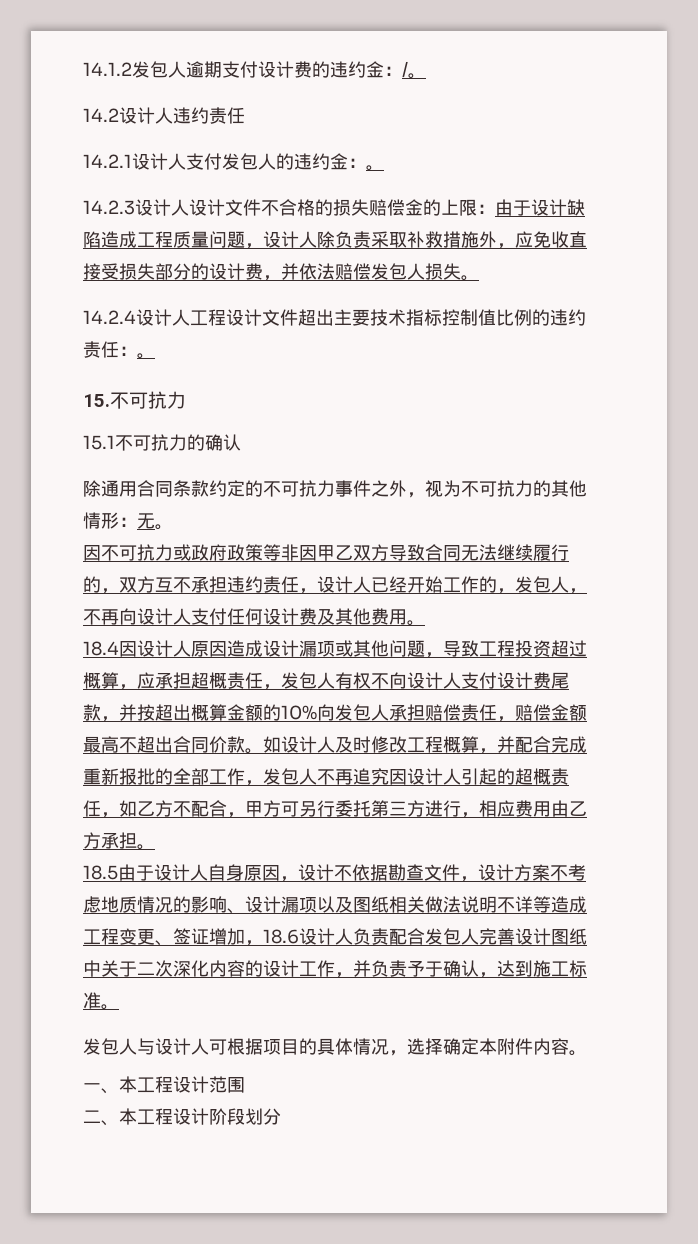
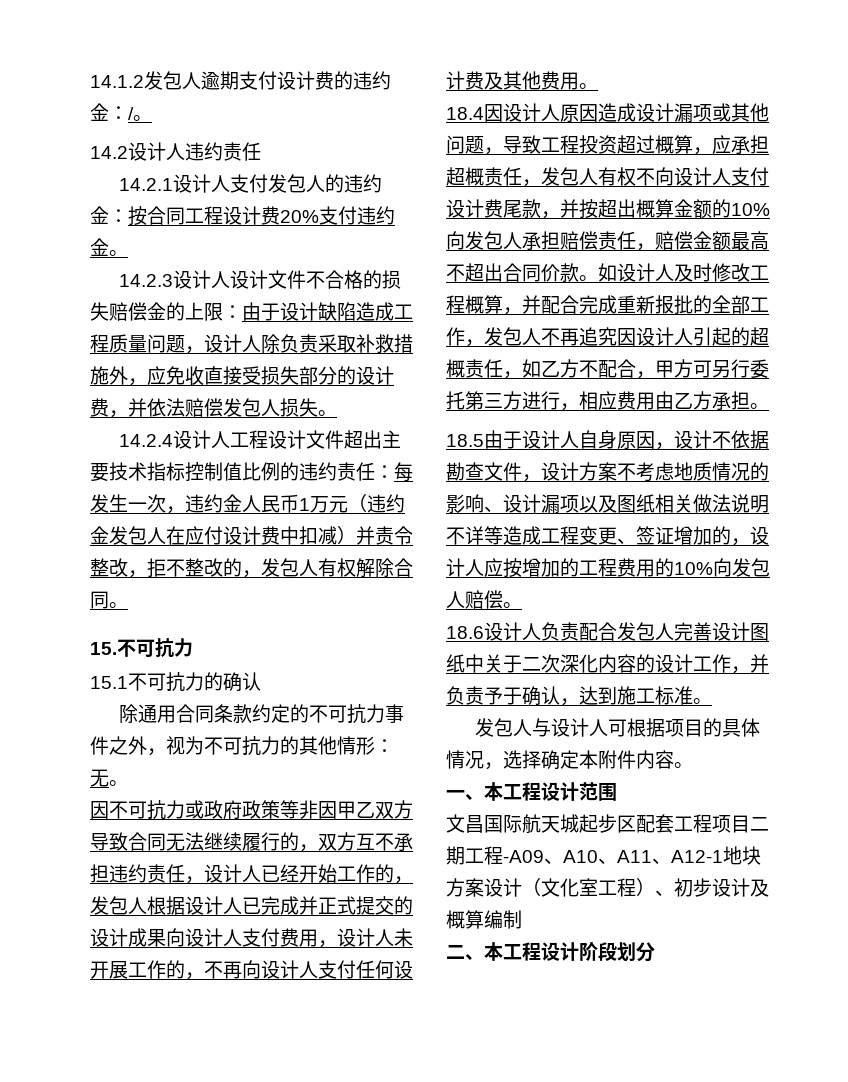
- 14.2.1设计人支付发包人的违约金：。
+ 14.2.1设计人支付发包人的违约金：按合同工程设计费20%支付违约金。
- 14.2.4设计人工程设计文件超出主要技术指标控制值比例的违约责任：。
+ 14.2.4设计人工程设计文件超出主要技术指标控制值比例的违约责任：每发生一次，违约金人民币1万元（违约金发包人在应付设计费中扣减）并责令整改，拒不整改的，发包人有权解除合同。
- 因不可抗力或政府政策等非因甲乙双方导致合同无法继续履行的，双方互不承担违约责任，设计人已经开始工作的，发包人，不再向设计人支付任何设计费及其他费用。
+ 因不可抗力或政府政策等非因甲乙双方导致合同无法继续履行的，双方互不承担违约责任，设计人已经开始工作的，发包人根据设计人已完成并正式提交的设计成果向设计人支付费用，设计人未开展工作的，不再向设计人支付任何设计费及其他费用。
- 18.5由于设计人自身原因，设计不依据勘查文件，设计方案不考虑地质情况的影响、设计漏项以及图纸相关做法说明不详等造成工程变更、签证增加，18.6设计人负责配合发包人完善设计图纸中关于二次深化内容的设计工作，并负责予于确认，达到施工标准。
+ 18.5由于设计人自身原因，设计不依据勘查文件，设计方案不考虑地质情况的影响、设计漏项以及图纸相关做法说明不详等造成工程变更、签证增加的，设计人应按增加的工程费用的10%向发包人赔偿。
+ 18.6设计人负责配合发包人完善设计图纸中关于二次深化内容的设计工作，并负责予于确认，达到施工标准。
+ 文昌国际航天城起步区配套工程项目二期工程-A09、A10、A11、A12-1地块方案设计（文化室工程）、初步设计及概算编制

